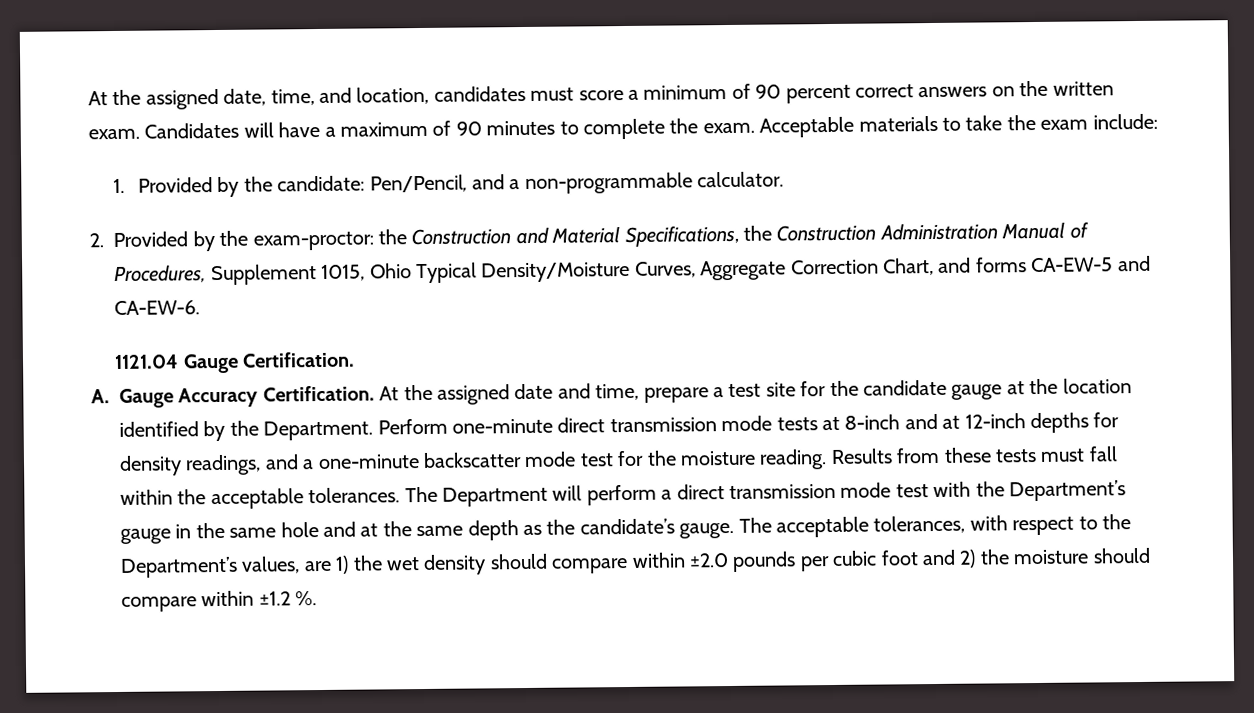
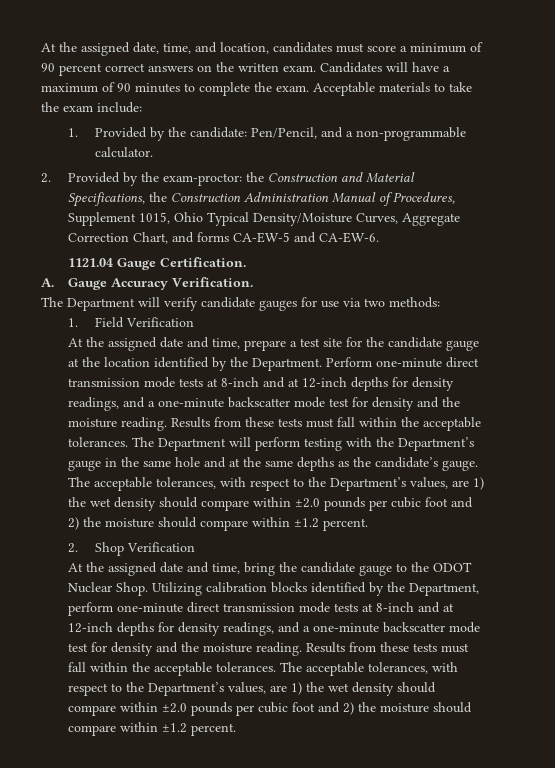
- A. Gauge Accuracy Certification. At the assigned date and time, prepare a test site for the candidate gauge at the location identified by the Department.
+ A. Gauge Accuracy Verification.
+ The Department will verify candidate gauges for use via two methods:
+ 1. Field Verification
+ At the assigned date and time, prepare a test site for the candidate gauge at the location identified by the Department.
- Perform one-minute direct transmission mode tests at 8-inch and at 12-inch depths for density readings, and a one-minute backscatter mode test for the moisture reading.
+ Perform one-minute direct transmission mode tests at 8-inch and at 12-inch depths for density readings, and a one-minute backscatter mode test for density and the moisture reading.
- The Department will perform a direct transmission mode test with the Department’s gauge in the same hole and at the same depth as the candidate’s gauge. The acceptable tolerances, with respect to the Department’s values, are 1) the wet density should compare within ±2.0 pounds per cubic foot and 2) the moisture should compare within ±1.2 %.
+ The Department will perform testing with the Department’s gauge in the same hole and at the same depths as the candidate’s gauge. The acceptable tolerances, with respect to the Department’s values, are 1) the wet density should compare within ±2.0 pounds per cubic foot and 2) the moisture should compare within ±1.2 percent.
+ 2. Shop Verification
+ At the assigned date and time, bring the candidate gauge to the ODOT Nuclear Shop. Utilizing calibration blocks identified by the Department, perform one-minute direct transmission mode tests at 8-inch and at 12-inch depths for density readings, and a one-minute backscatter mode test for density and the moisture reading. Results from these tests must fall within the acceptable tolerances. The acceptable tolerances, with respect to the Department’s values, are 1) the wet density should compare within ±2.0 pounds per cubic foot and 2) the moisture should compare within ±1.2 percent.

